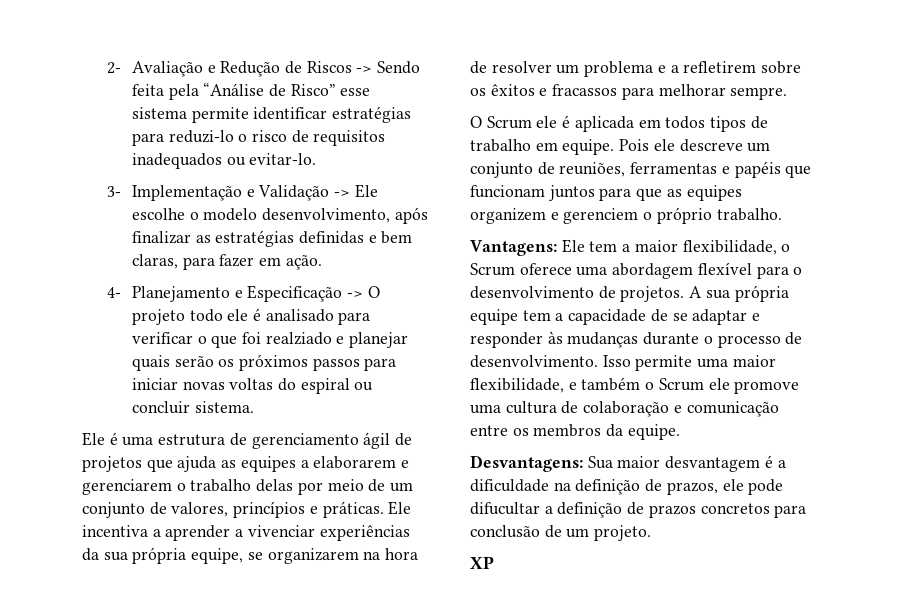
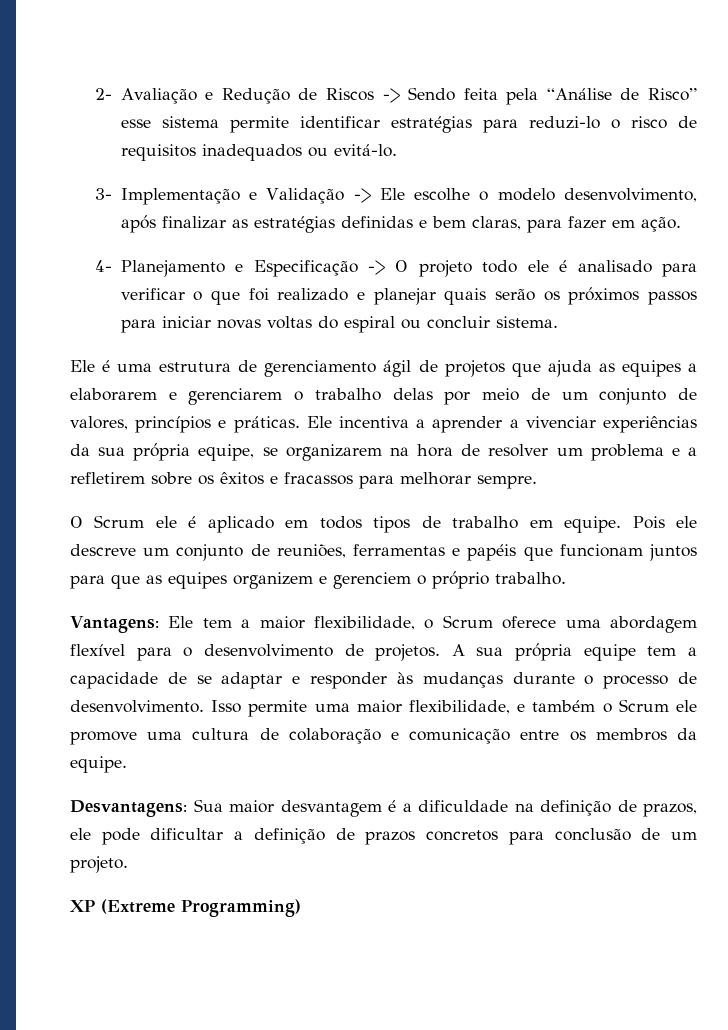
- 2- Avaliação e Redução de Riscos -> Sendo feita pela “Análise de Risco” esse sistema permite identificar estratégias para reduzi-lo o risco de requisitos inadequados ou evitar-lo.
+ 2- Avaliação e Redução de Riscos -> Sendo feita pela “Análise de Risco” esse sistema permite identificar estratégias para reduzi-lo o risco de requisitos inadequados ou evitá-lo.
- 4- Planejamento e Especificação -> O projeto todo ele é analisado para verificar o que foi realziado e planejar quais serão os próximos passos para iniciar novas voltas do espiral ou concluir sistema.
+ 4- Planejamento e Especificação -> O projeto todo ele é analisado para verificar o que foi realizado e planejar quais serão os próximos passos para iniciar novas voltas do espiral ou concluir sistema.
- O Scrum ele é aplicada em todos tipos de trabalho em equipe.
+ O Scrum ele é aplicado em todos tipos de trabalho em equipe.
- Desvantagens: Sua maior desvantagem é a dificuldade na definição de prazos, ele pode difucultar a definição de prazos concretos para conclusão de um projeto.
+ Desvantagens: Sua maior desvantagem é a dificuldade na definição de prazos, ele pode dificultar a definição de prazos concretos para conclusão de um projeto.
- XP
+ XP (Extreme Programming)

